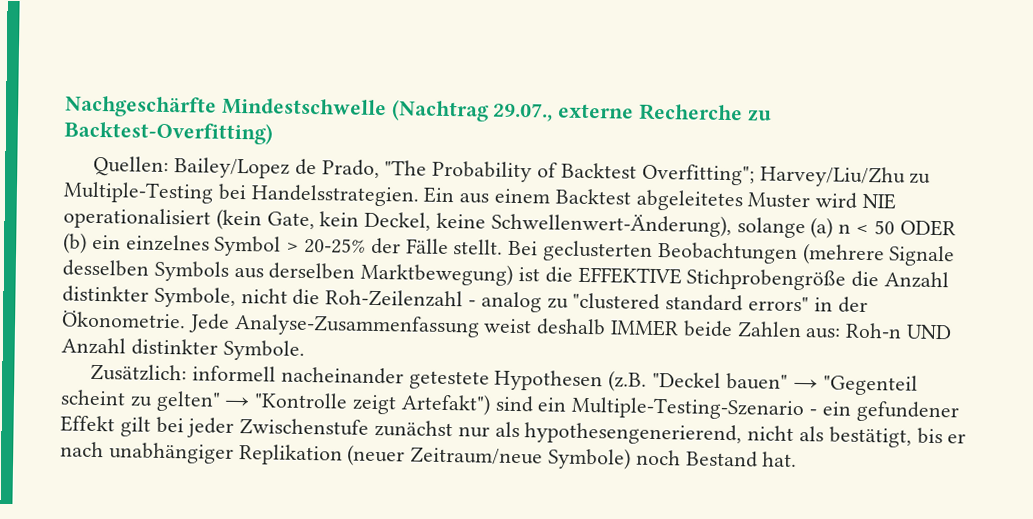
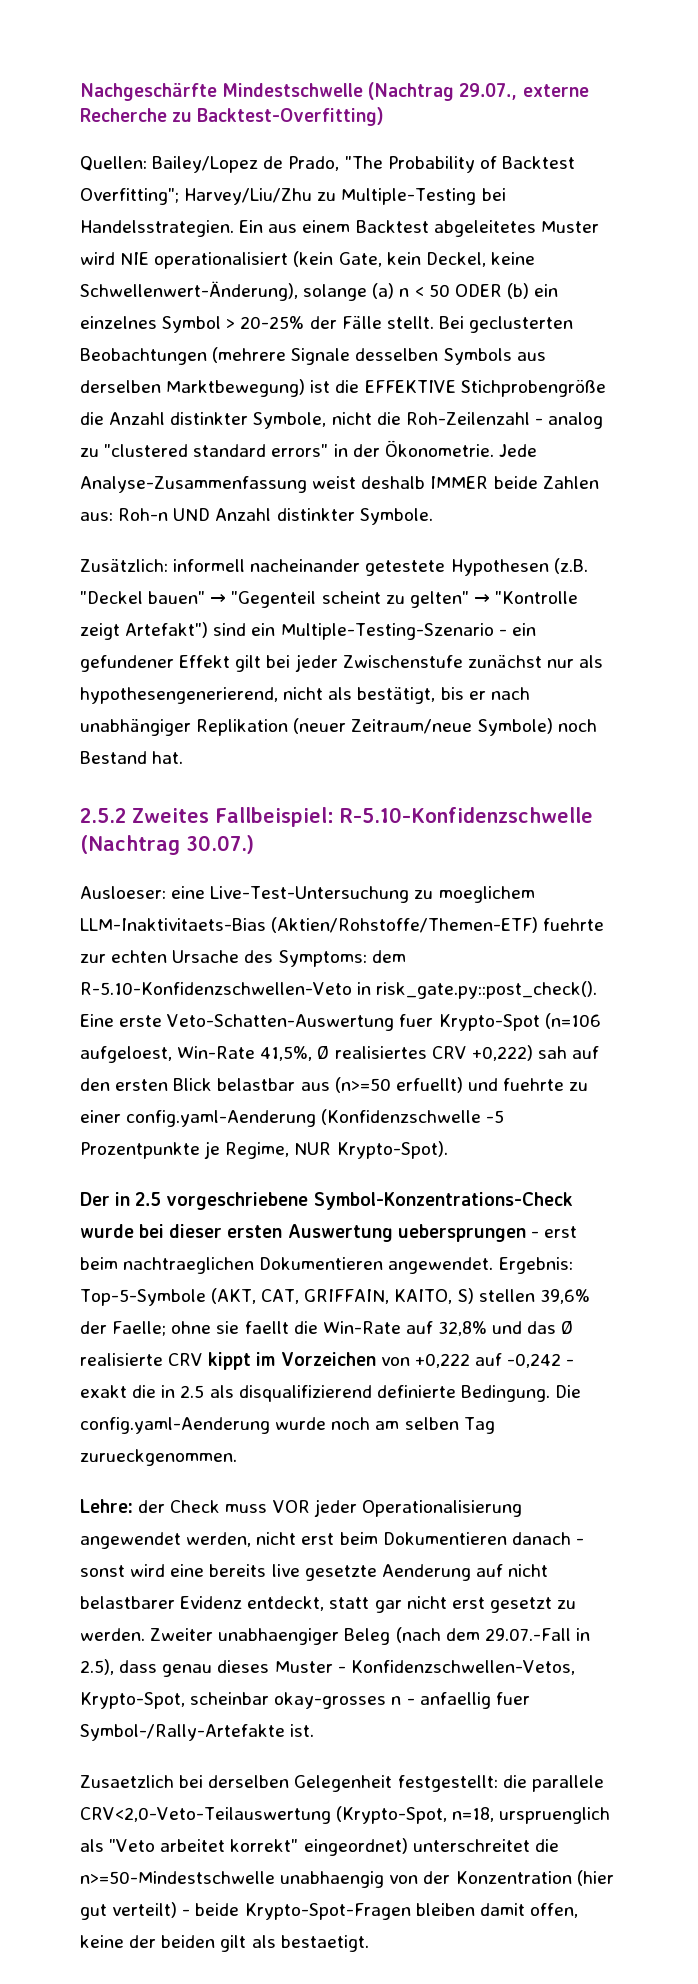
+ 2.5.2 Zweites Fallbeispiel: R-5.10-Konfidenzschwelle (Nachtrag 30.07.)
+ Ausloeser: eine Live-Test-Untersuchung zu moeglichem LLM-Inaktivitaets-Bias (Aktien/Rohstoffe/Themen-ETF) fuehrte zur echten Ursache des Symptoms: dem R-5.10-Konfidenzschwellen-Veto in risk_gate.py::post_check(). Eine erste Veto-Schatten-Auswertung fuer Krypto-Spot (n=106 aufgeloest, Win-Rate 41,5%, Ø realisiertes CRV +0,222) sah auf den ersten Blick belastbar aus (n>=50 erfuellt) und fuehrte zu einer config.yaml-Aenderung (Konfidenzschwelle -5 Prozentpunkte je Regime, NUR Krypto-Spot).
+ Der in 2.5 vorgeschriebene Symbol-Konzentrations-Check wurde bei dieser ersten Auswertung uebersprungen - erst beim nachtraeglichen Dokumentieren angewendet. Ergebnis: Top-5-Symbole (AKT, CAT, GRIFFAIN, KAITO, S) stellen 39,6% der Faelle; ohne sie faellt die Win-Rate auf 32,8% und das Ø realisierte CRV kippt im Vorzeichen von +0,222 auf -0,242 - exakt die in 2.5 als disqualifizierend definierte Bedingung. Die config.yaml-Aenderung wurde noch am selben Tag zurueckgenommen.
+ Lehre: der Check muss VOR jeder Operationalisierung angewendet werden, nicht erst beim Dokumentieren danach - sonst wird eine bereits live gesetzte Aenderung auf nicht belastbarer Evidenz entdeckt, statt gar nicht erst gesetzt zu werden. Zweiter unabhaengiger Beleg (nach dem 29.07.-Fall in 2.5), dass genau dieses Muster - Konfidenzschwellen-Vetos, Krypto-Spot, scheinbar okay-grosses n - anfaellig fuer Symbol-/Rally-Artefakte ist.
+ Zusaetzlich bei derselben Gelegenheit festgestellt: die parallele CRV<2,0-Veto-Teilauswertung (Krypto-Spot, n=18, urspruenglich als "Veto arbeitet korrekt" eingeordnet) unterschreitet die n>=50-Mindestschwelle unabhaengig von der Konzentration (hier gut verteilt) - beide Krypto-Spot-Fragen bleiben damit offen, keine der beiden gilt als bestaetigt.

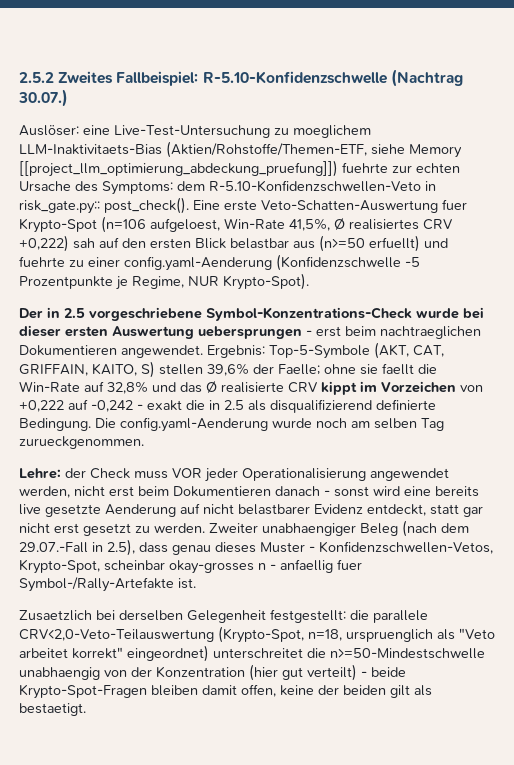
- Nachgeschärfte Mindestschwelle (Nachtrag 29.07., externe Recherche zu Backtest-Overfitting)
- Quellen: Bailey/Lopez de Prado, "The Probability of Backtest Overfitting"; Harvey/Liu/Zhu zu Multiple-Testing bei Handelsstrategien. Ein aus einem Backtest abgeleitetes Muster wird NIE operationalisiert (kein Gate, kein Deckel, keine Schwellenwert-Änderung), solange (a) n < 50 ODER (b) ein einzelnes Symbol > 20-25% der Fälle stellt. Bei geclusterten Beobachtungen (mehrere Signale desselben Symbols aus derselben Marktbewegung) ist die EFFEKTIVE Stichprobengröße die Anzahl distinkter Symbole, nicht die Roh-Zeilenzahl - analog zu "clustered standard errors" in der Ökonometrie. Jede Analyse-Zusammenfassung weist deshalb IMMER beide Zahlen aus: Roh-n UND Anzahl distinkter Symbole.
- Zusätzlich: informell nacheinander getestete Hypothesen (z.B. "Deckel bauen" → "Gegenteil scheint zu gelten" → "Kontrolle zeigt Artefakt") sind ein Multiple-Testing-Szenario - ein gefundener Effekt gilt bei jeder Zwischenstufe zunächst nur als hypothesengenerierend, nicht als bestätigt, bis er nach unabhängiger Replikation (neuer Zeitraum/neue Symbole) noch Bestand hat.
- Ausloeser: eine Live-Test-Untersuchung zu moeglichem LLM-Inaktivitaets-Bias (Aktien/Rohstoffe/Themen-ETF) fuehrte zur echten Ursache des Symptoms: dem R-5.10-Konfidenzschwellen-Veto in risk_gate.py::post_check(). Eine erste Veto-Schatten-Auswertung fuer Krypto-Spot (n=106 aufgeloest, Win-Rate 41,5%, Ø realisiertes CRV +0,222) sah auf den ersten Blick belastbar aus (n>=50 erfuellt) und fuehrte zu einer config.yaml-Aenderung (Konfidenzschwelle -5 Prozentpunkte je Regime, NUR Krypto-Spot).
+ Auslöser: eine Live-Test-Untersuchung zu moeglichem LLM-Inaktivitaets-Bias (Aktien/Rohstoffe/Themen-ETF, siehe Memory [[project_llm_optimierung_abdeckung_pruefung]]) fuehrte zur echten Ursache des Symptoms: dem R-5.10-Konfidenzschwellen-Veto in risk_gate.py:: post_check(). Eine erste Veto-Schatten-Auswertung fuer Krypto-Spot (n=106 aufgeloest, Win-Rate 41,5%, Ø realisiertes CRV +0,222) sah auf den ersten Blick belastbar aus (n>=50 erfuellt) und fuehrte zu einer config.yaml-Aenderung (Konfidenzschwelle -5 Prozentpunkte je Regime, NUR Krypto-Spot).

